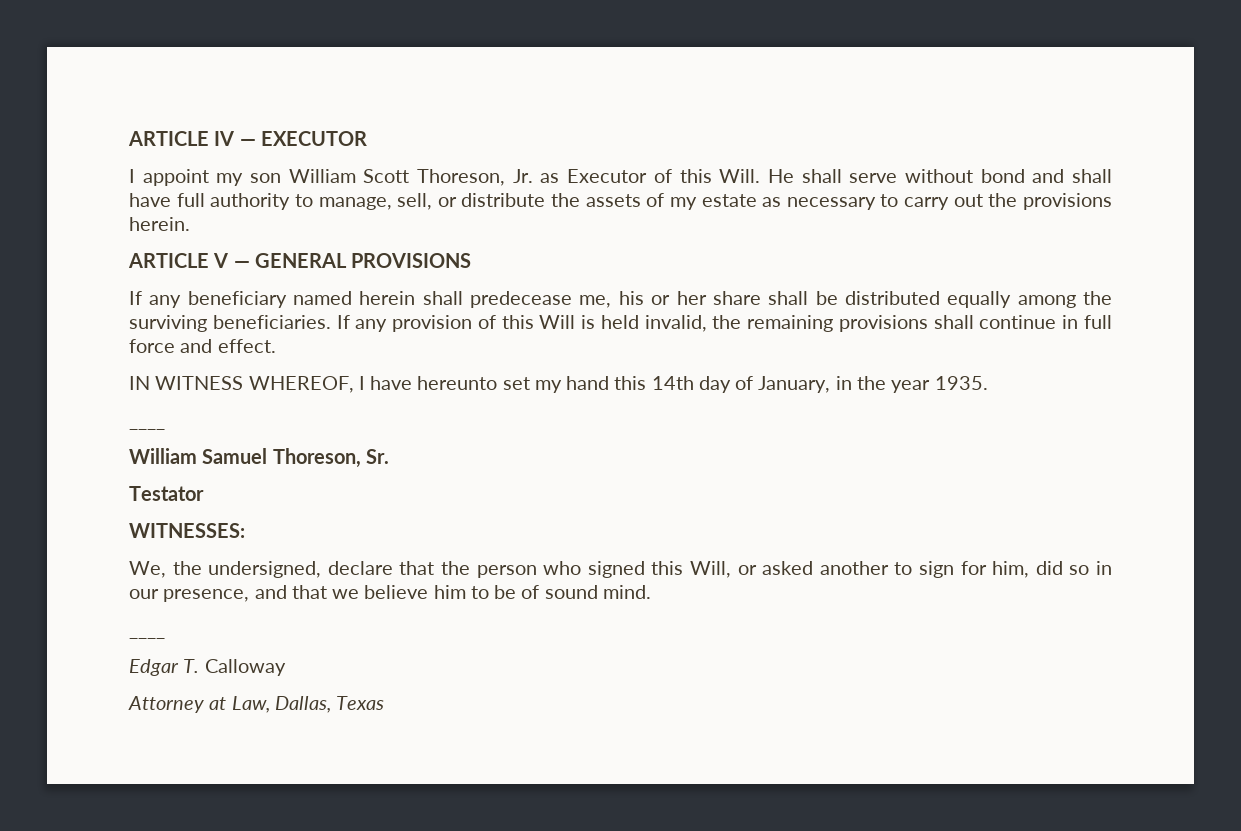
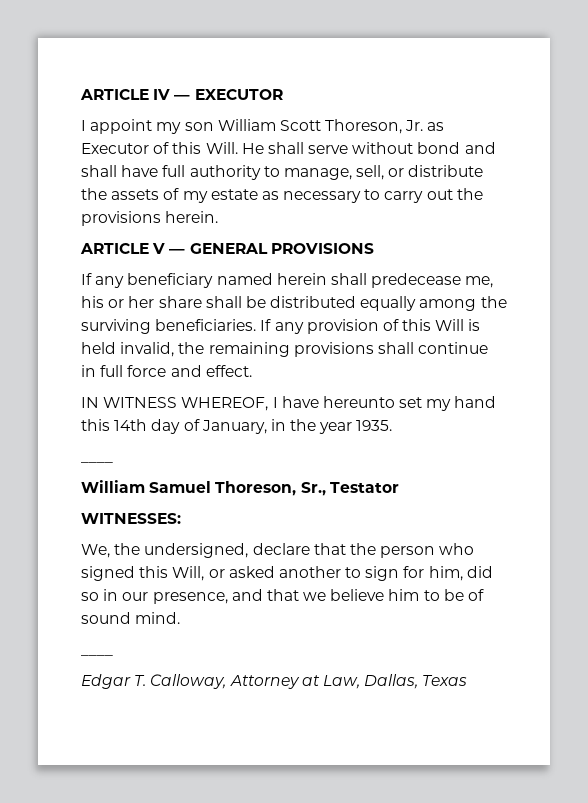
- William Samuel Thoreson, Sr.
- Testator
+ William Samuel Thoreson, Sr., Testator
- Edgar T. Calloway
- Attorney at Law, Dallas, Texas
+ Edgar T. Calloway, Attorney at Law, Dallas, Texas

